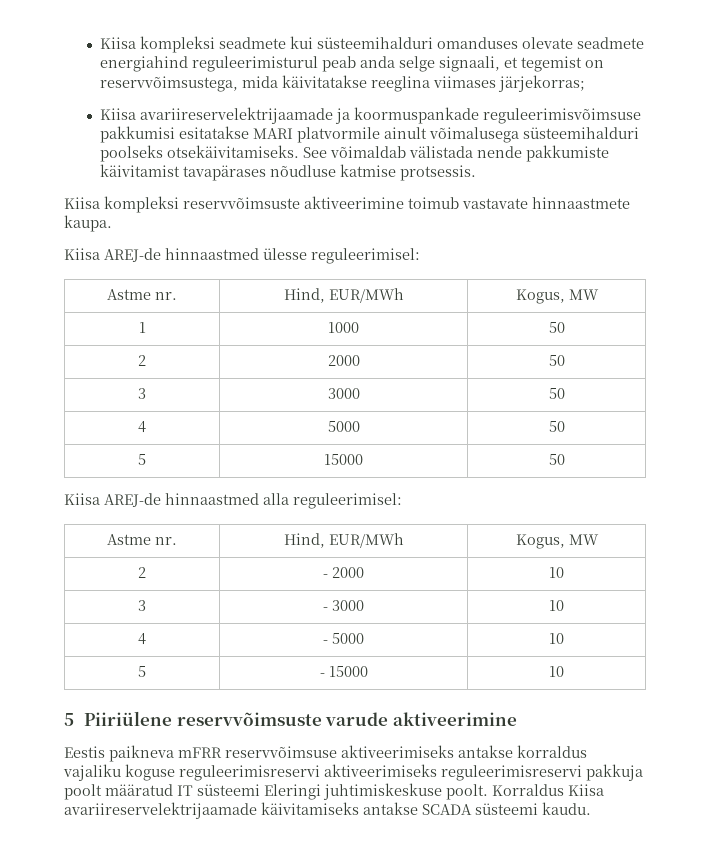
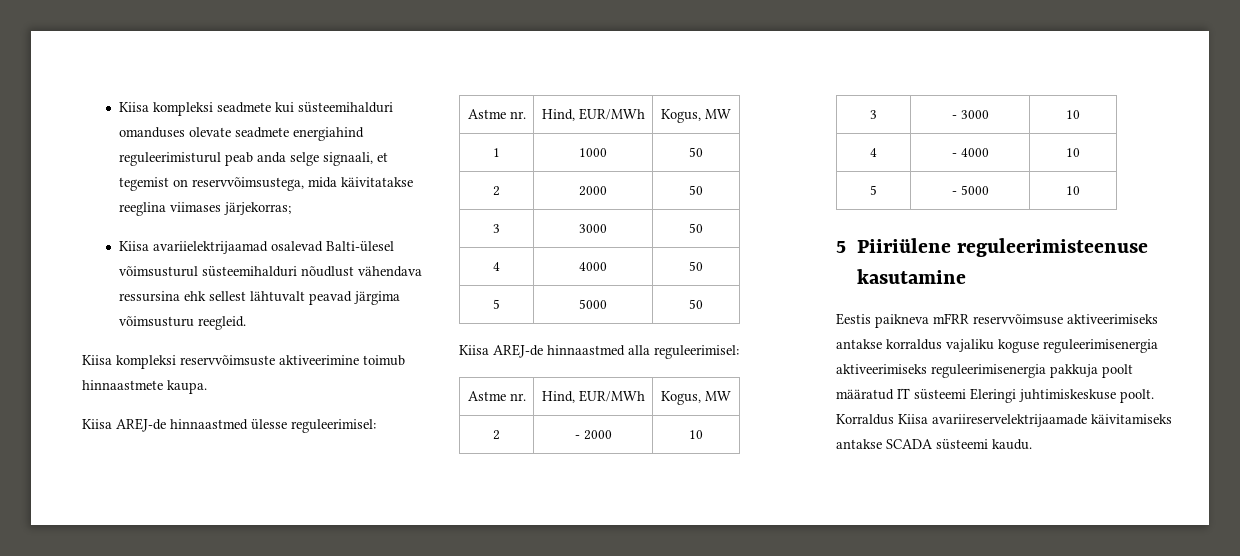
- Kiisa avariireservelektrijaamade ja koormuspankade reguleerimisvõimsuse pakkumisi esitatakse MARI platvormile ainult võimalusega süsteemihalduri poolseks otsekäivitamiseks. See võimaldab välistada nende pakkumiste käivitamist tavapärases nõudluse katmise protsessis.
+ Kiisa avariielektrijaamad osalevad Balti-ülesel võimsusturul süsteemihalduri nõudlust vähendava ressursina ehk sellest lähtuvalt peavad järgima võimsusturu reegleid.
- Kiisa kompleksi reservvõimsuste aktiveerimine toimub vastavate hinnaastmete kaupa.
+ Kiisa kompleksi reservvõimsuste aktiveerimine toimub hinnaastmete kaupa.
- 4 | 5000 | 50
+ 4 | 4000 | 50
- 5 | 15000 | 50
+ 5 | 5000 | 50
- 4 | - 5000 | 10
+ 4 | - 4000 | 10
- 5 | - 15000 | 10
+ 5 | - 5000 | 10
- 5 Piiriülene reservvõimsuste varude aktiveerimine
+ 5 Piiriülene reguleerimisteenuse kasutamine
- Eestis paikneva mFRR reservvõimsuse aktiveerimiseks antakse korraldus vajaliku koguse reguleerimisreservi aktiveerimiseks reguleerimisreservi pakkuja poolt määratud IT süsteemi Eleringi juhtimiskeskuse poolt.
+ Eestis paikneva mFRR reservvõimsuse aktiveerimiseks antakse korraldus vajaliku koguse reguleerimisenergia aktiveerimiseks reguleerimisenergia pakkuja poolt määratud IT süsteemi Eleringi juhtimiskeskuse poolt.

